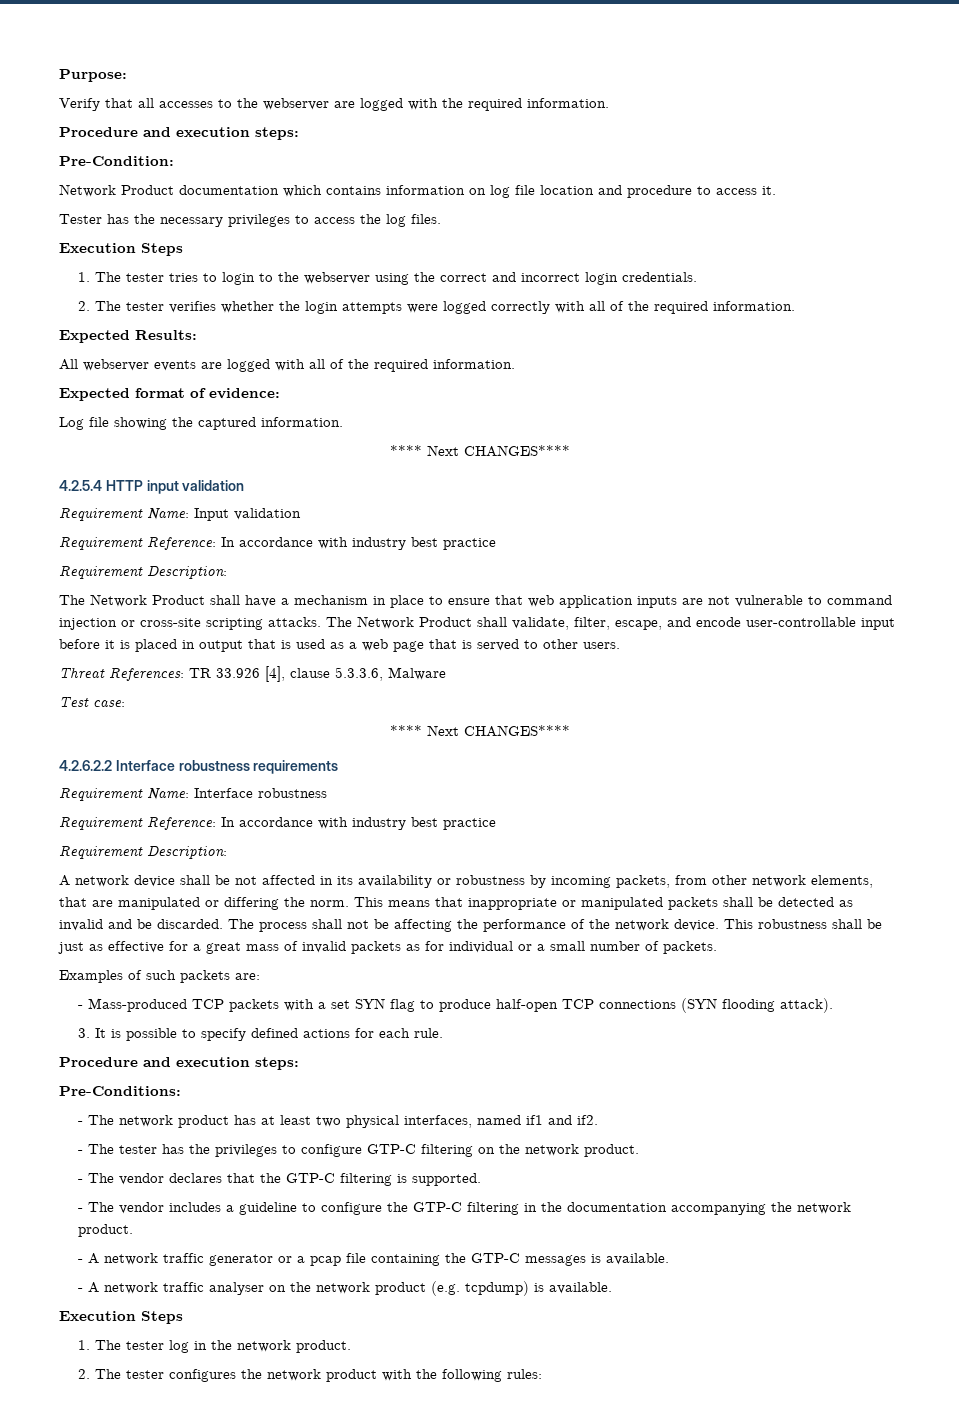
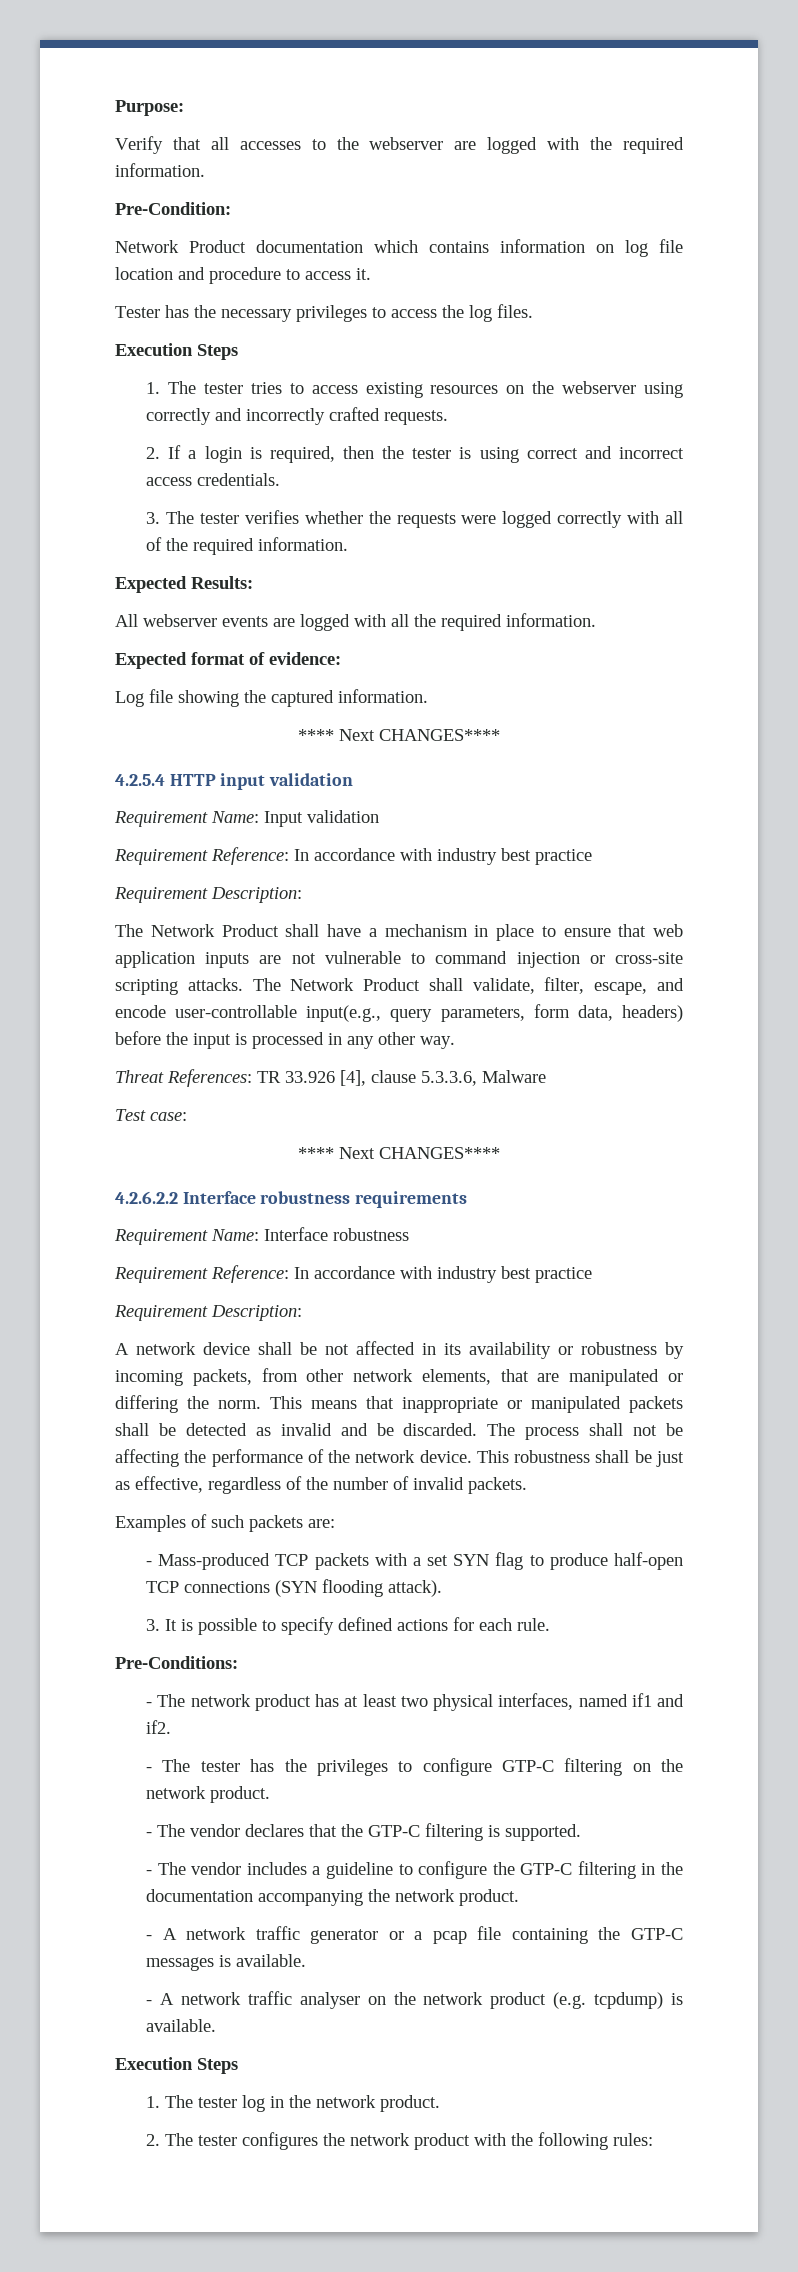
  Verify that all accesses to the webserver are logged with the required information.
- Procedure and execution steps:
- 1. The tester tries to login to the webserver using the correct and incorrect login credentials.
+ 1. The tester tries to access existing resources on the webserver using correctly and incorrectly crafted requests.
+ 2. If a login is required, then the tester is using correct and incorrect access credentials.
- 2. The tester verifies whether the login attempts were logged correctly with all of the required information.
+ 3. The tester verifies whether the requests were logged correctly with all of the required information.
- All webserver events are logged with all of the required information.
+ All webserver events are logged with all the required information.
- The Network Product shall validate, filter, escape, and encode user-controllable input before it is placed in output that is used as a web page that is served to other users.
+ The Network Product shall validate, filter, escape, and encode user-controllable input(e.g., query parameters, form data, headers) before the input is processed in any other way.
- This robustness shall be just as effective for a great mass of invalid packets as for individual or a small number of packets.
+ This robustness shall be just as effective, regardless of the number of invalid packets.
  3. It is possible to specify defined actions for each rule.
- Procedure and execution steps:

